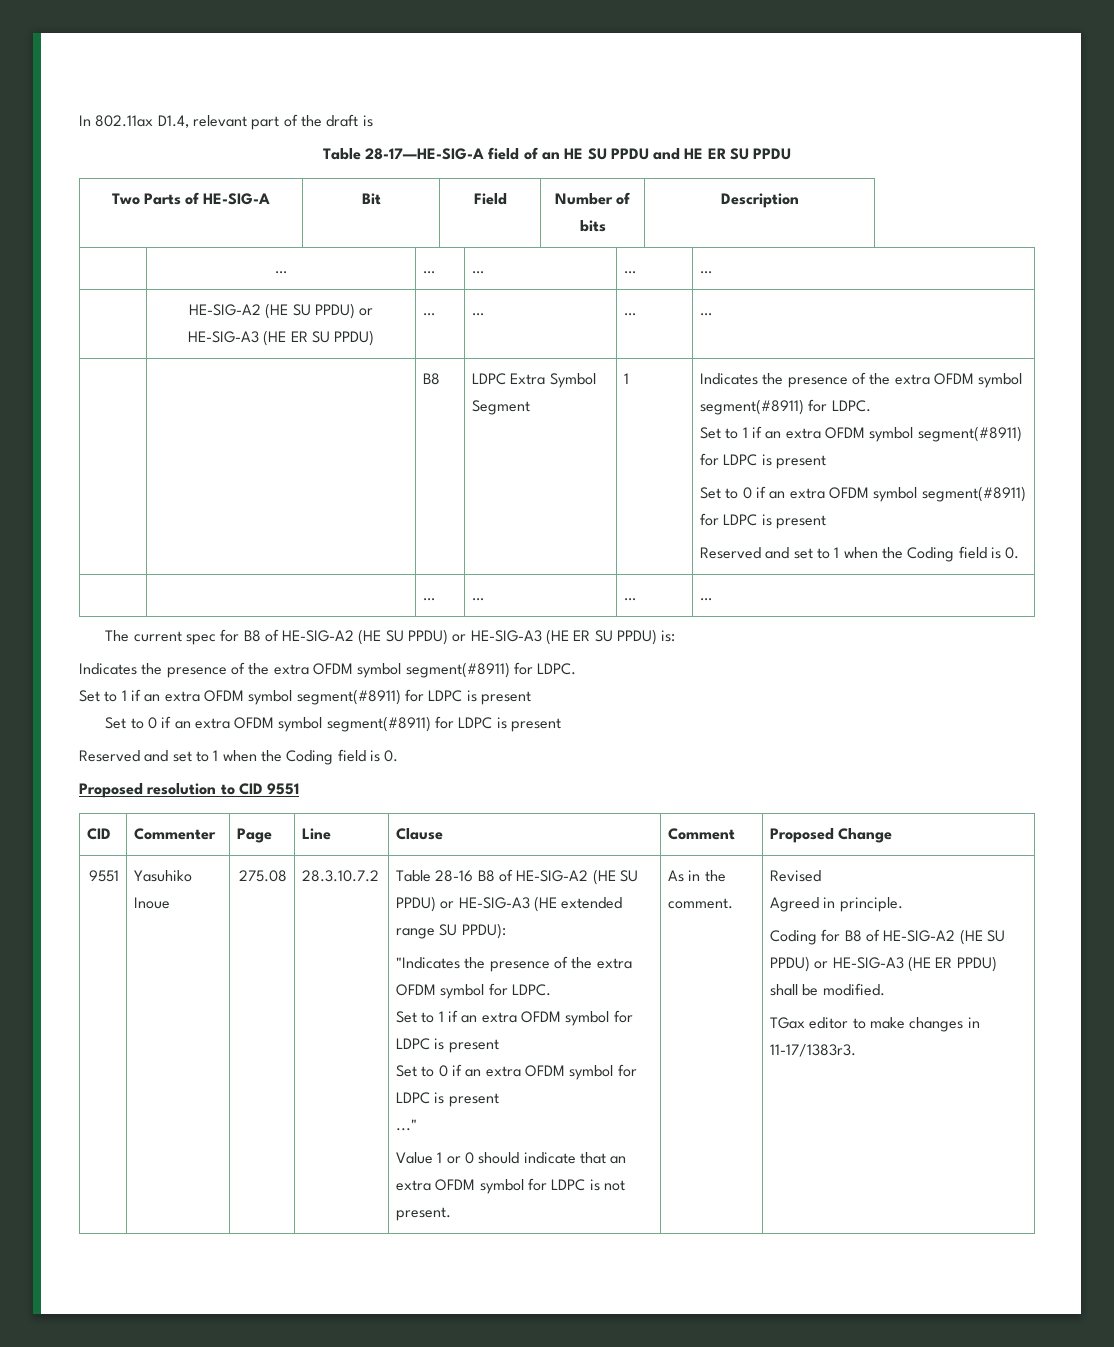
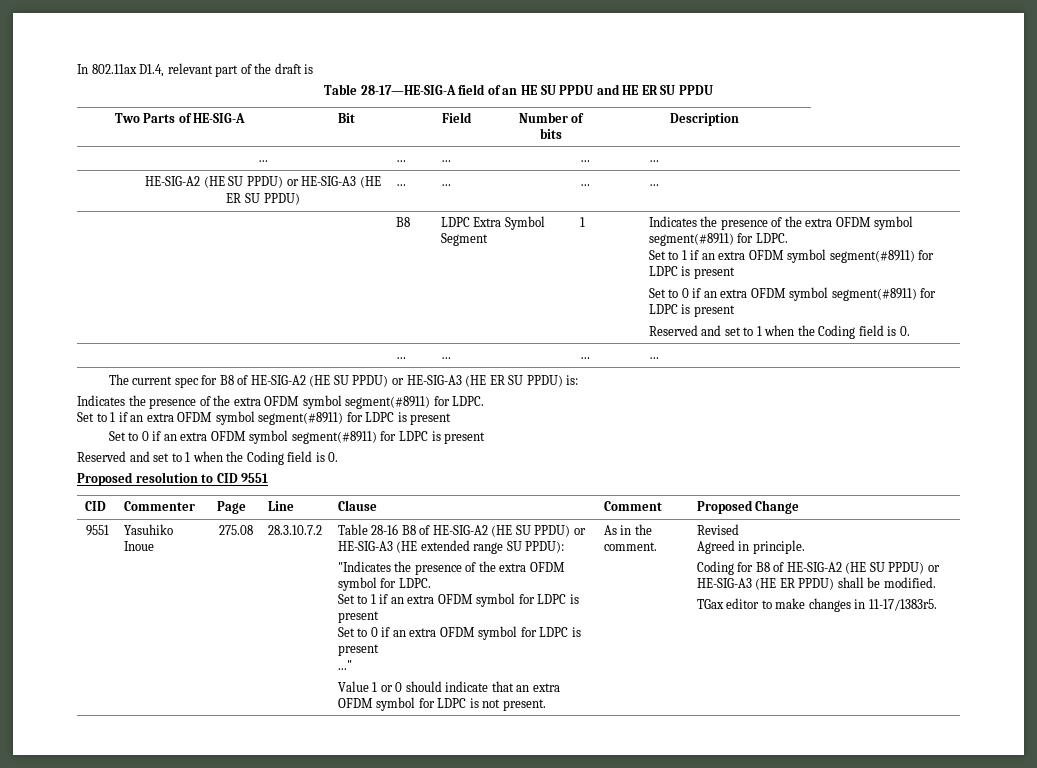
- TGax editor to make changes in 11-17/1383r3.
+ TGax editor to make changes in 11-17/1383r5.

